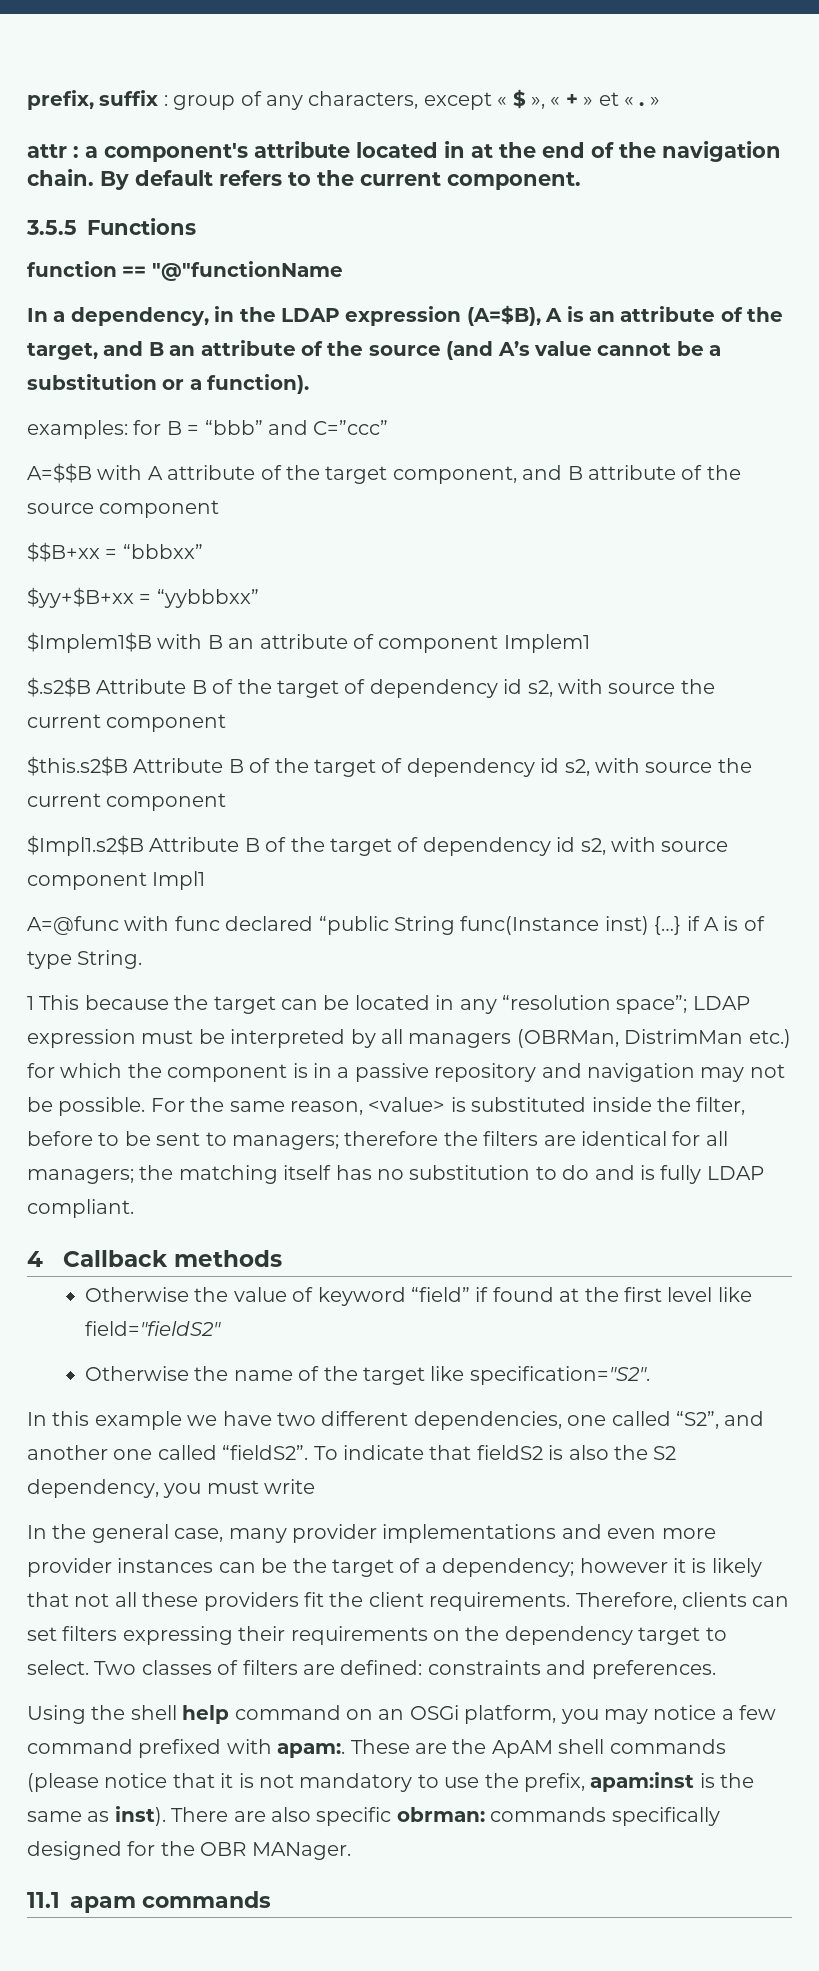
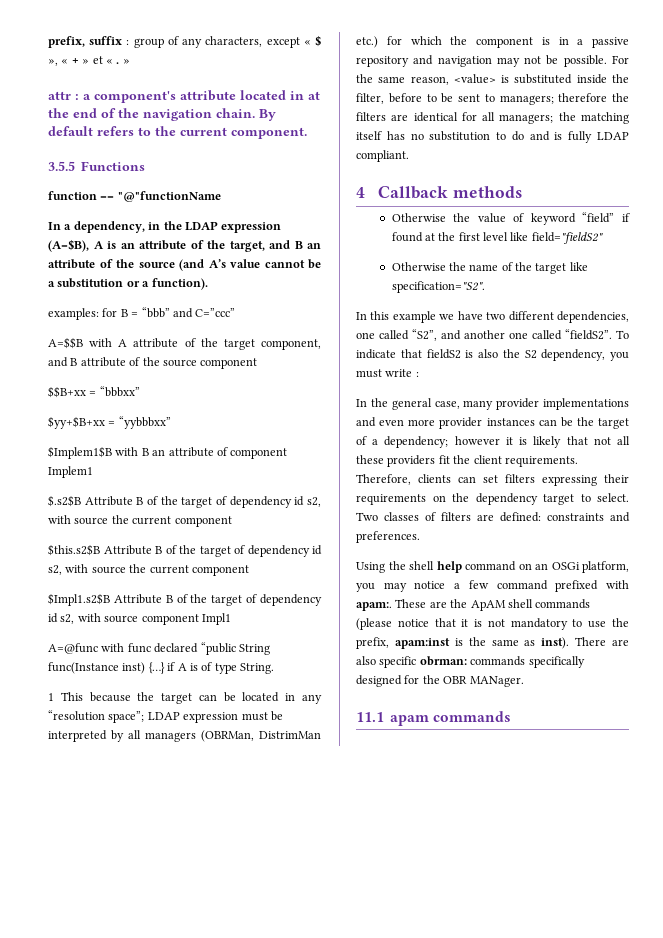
- To indicate that fieldS2 is also the S2 dependency, you must write
+ To indicate that fieldS2 is also the S2 dependency, you must write :

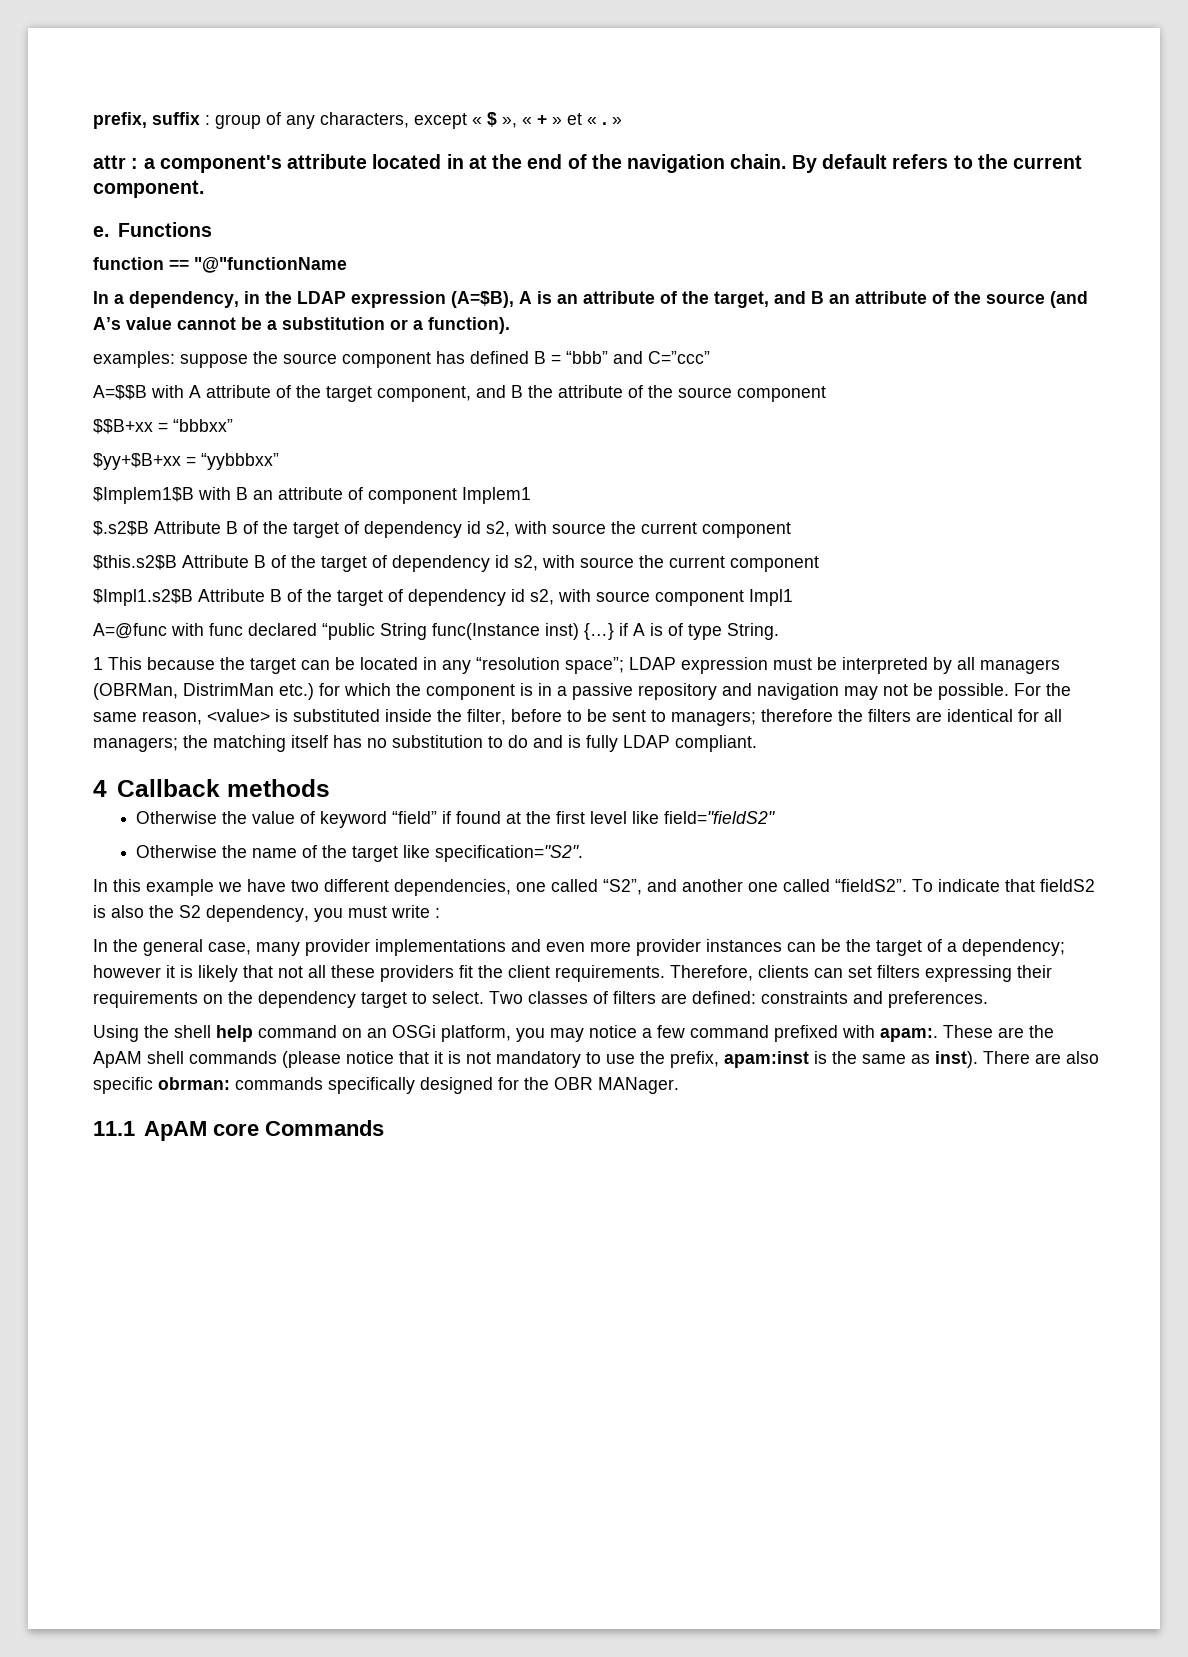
- 3.5.5 Functions
+ e. Functions
- examples: for B = “bbb” and C=”ccc”
+ examples: suppose the source component has defined B = “bbb” and C=”ccc”
- A=$$B with A attribute of the target component, and B attribute of the source component
+ A=$$B with A attribute of the target component, and B the attribute of the source component
- 11.1 apam commands
+ 11.1 ApAM core Commands

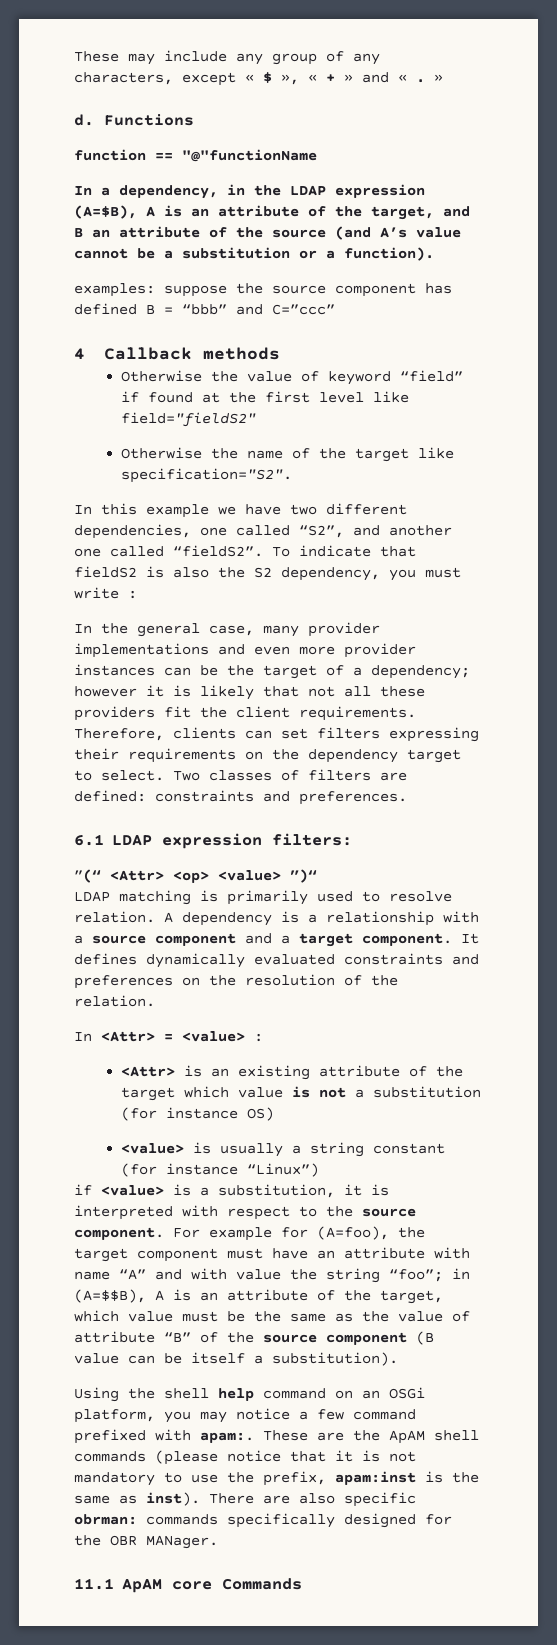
- prefix, suffix : group of any characters, except « $ », « + » et « . »
+ These may include any group of any characters, except « $ », « + » and « . »
- attr : a component's attribute located in at the end of the navigation chain. By default refers to the current component.
- e.
+ d.
- A=$$B with A attribute of the target component, and B the attribute of the source component
- $$B+xx = “bbbxx”
- $yy+$B+xx = “yybbbxx”
- $Implem1$B with B an attribute of component Implem1
- $.s2$B Attribute B of the target of dependency id s2, with source the current component
- $this.s2$B Attribute B of the target of dependency id s2, with source the current component
- $Impl1.s2$B Attribute B of the target of dependency id s2, with source component Impl1
- A=@func with func declared “public String func(Instance inst) {…} if A is of type String.
- 1 This because the target can be located in any “resolution space”; LDAP expression must be interpreted by all managers (OBRMan, DistrimMan etc.) for which the component is in a passive repository and navigation may not be possible. For the same reason, <value> is substituted inside the filter, before to be sent to managers; therefore the filters are identical for all managers; the matching itself has no substitution to do and is fully LDAP compliant.
+ 6.1 LDAP expression filters:
+ ”(“ <Attr> <op> <value> ”)“
+ LDAP matching is primarily used to resolve relation. A dependency is a relationship with a source component and a target component. It defines dynamically evaluated constraints and preferences on the resolution of the relation.
+ In <Attr> = <value> :
+ <Attr> is an existing attribute of the target which value is not a substitution (for instance OS)
+ <value> is usually a string constant (for instance “Linux”)
+ if <value> is a substitution, it is interpreted with respect to the source component. For example for (A=foo), the target component must have an attribute with name “A” and with value the string “foo”; in (A=$$B), A is an attribute of the target, which value must be the same as the value of attribute “B” of the source component (B value can be itself a substitution).

